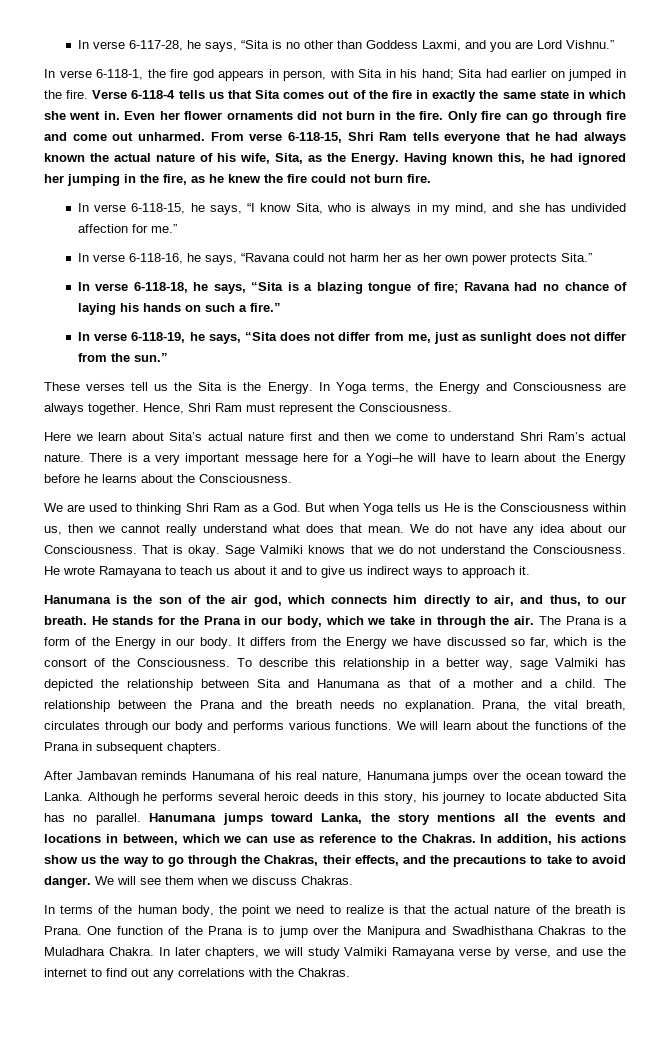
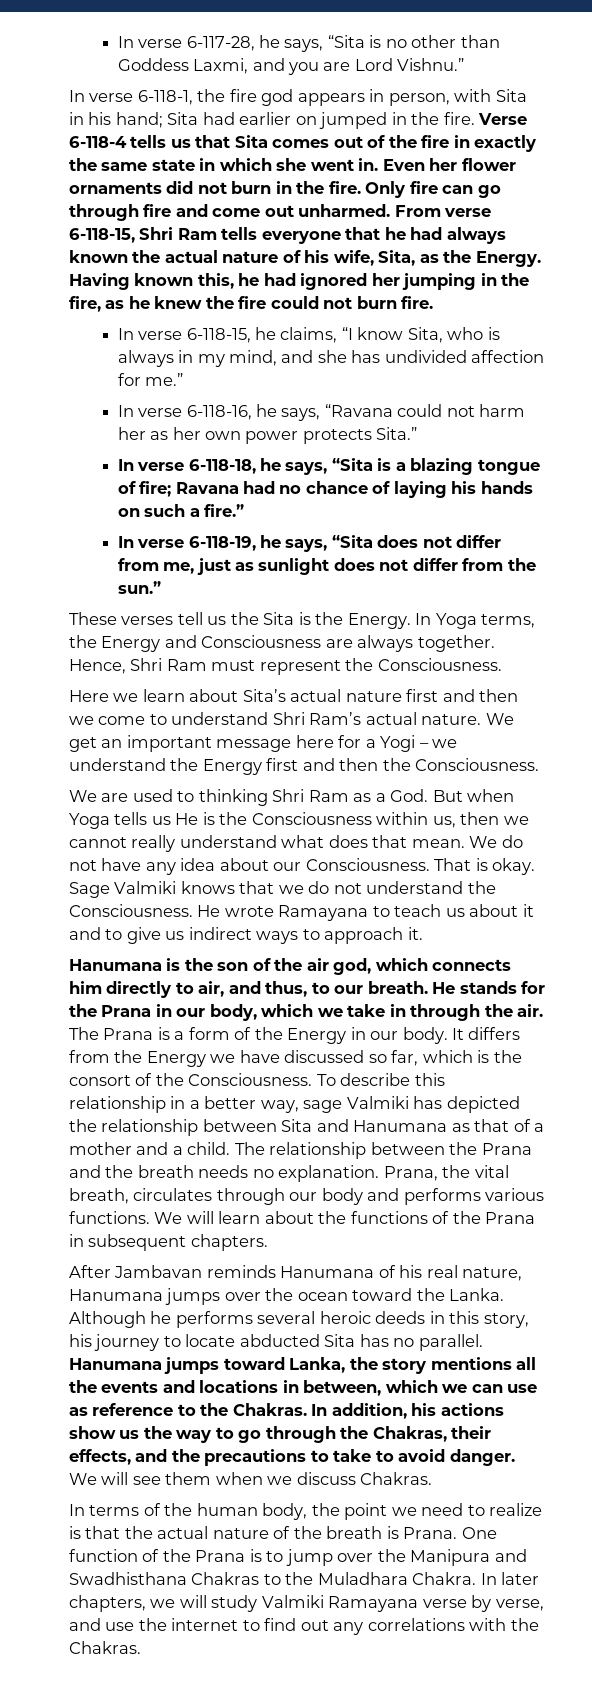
- In verse 6-118-15, he says, “I know Sita, who is always in my mind, and she has undivided affection for me.”
+ In verse 6-118-15, he claims, “I know Sita, who is always in my mind, and she has undivided affection for me.”
- There is a very important message here for a Yogi–he will have to learn about the Energy before he learns about the Consciousness.
+ We get an important message here for a Yogi – we understand the Energy first and then the Consciousness.

